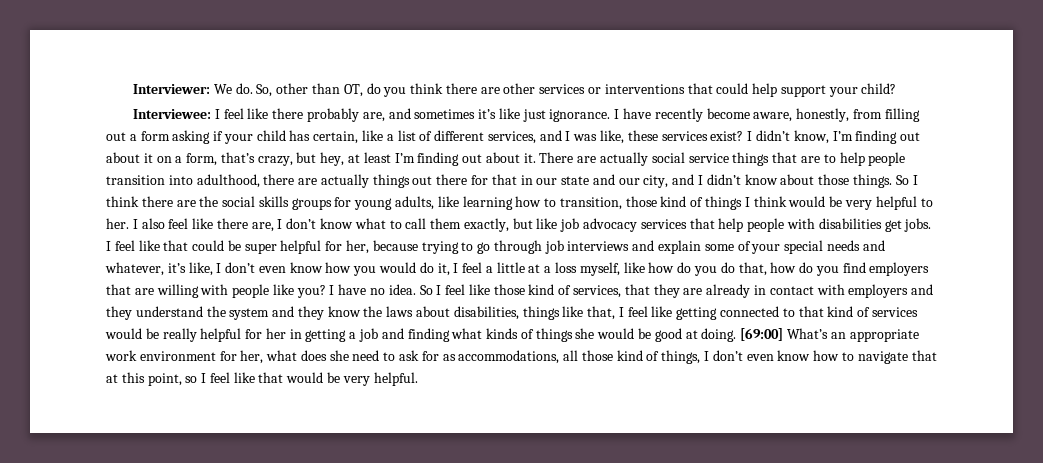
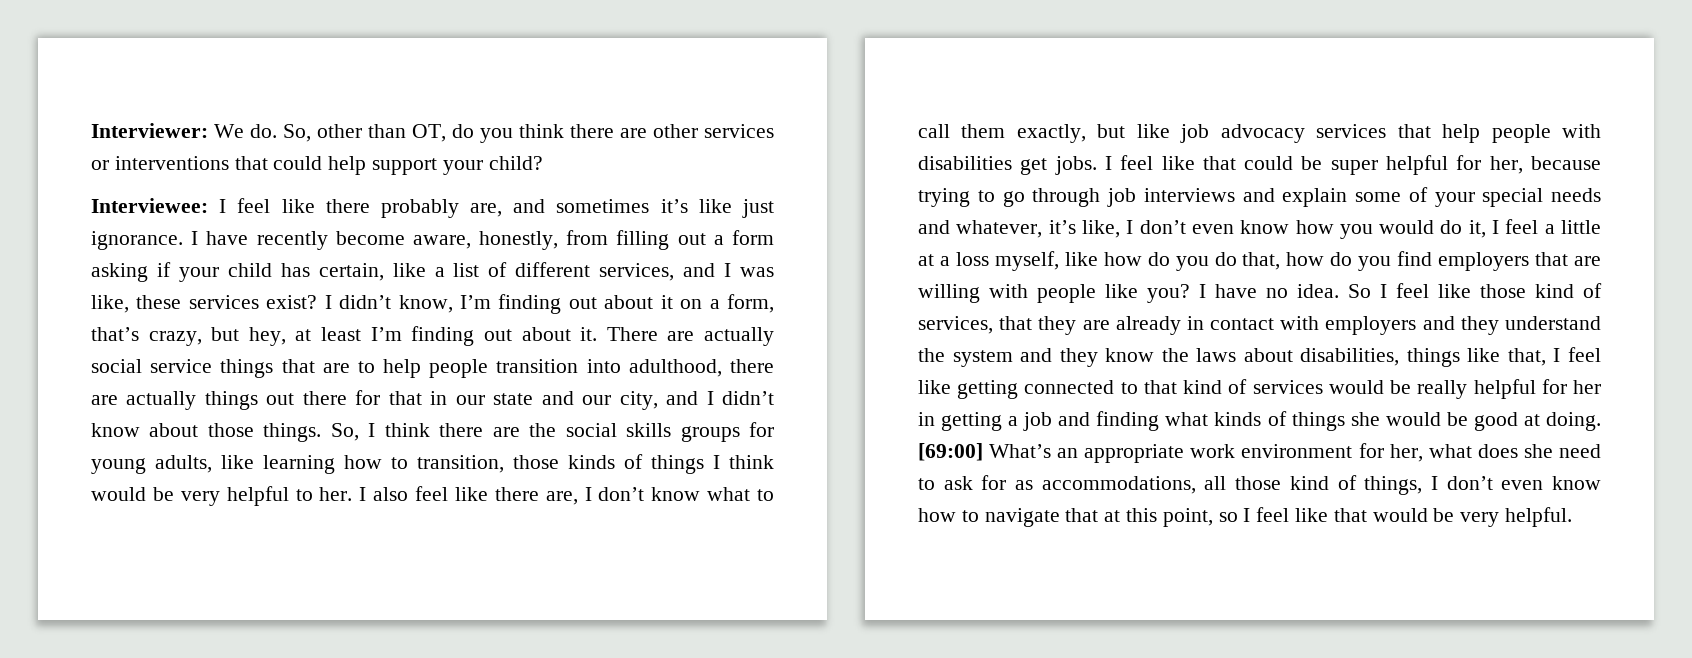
- So I think there are the social skills groups for young adults, like learning how to transition, those kind of things I think would be very helpful to her.
+ So, I think there are the social skills groups for young adults, like learning how to transition, those kinds of things I think would be very helpful to her.

